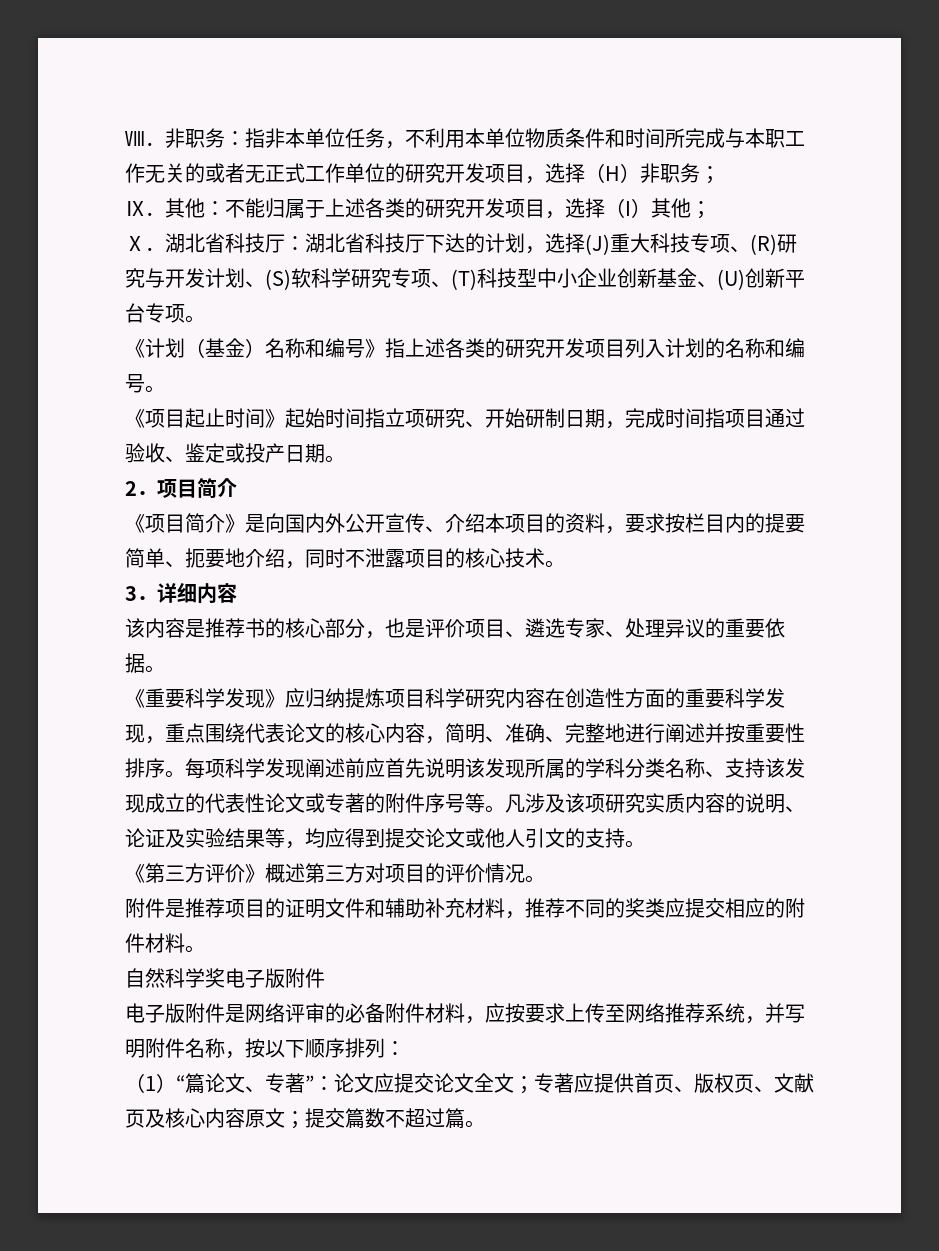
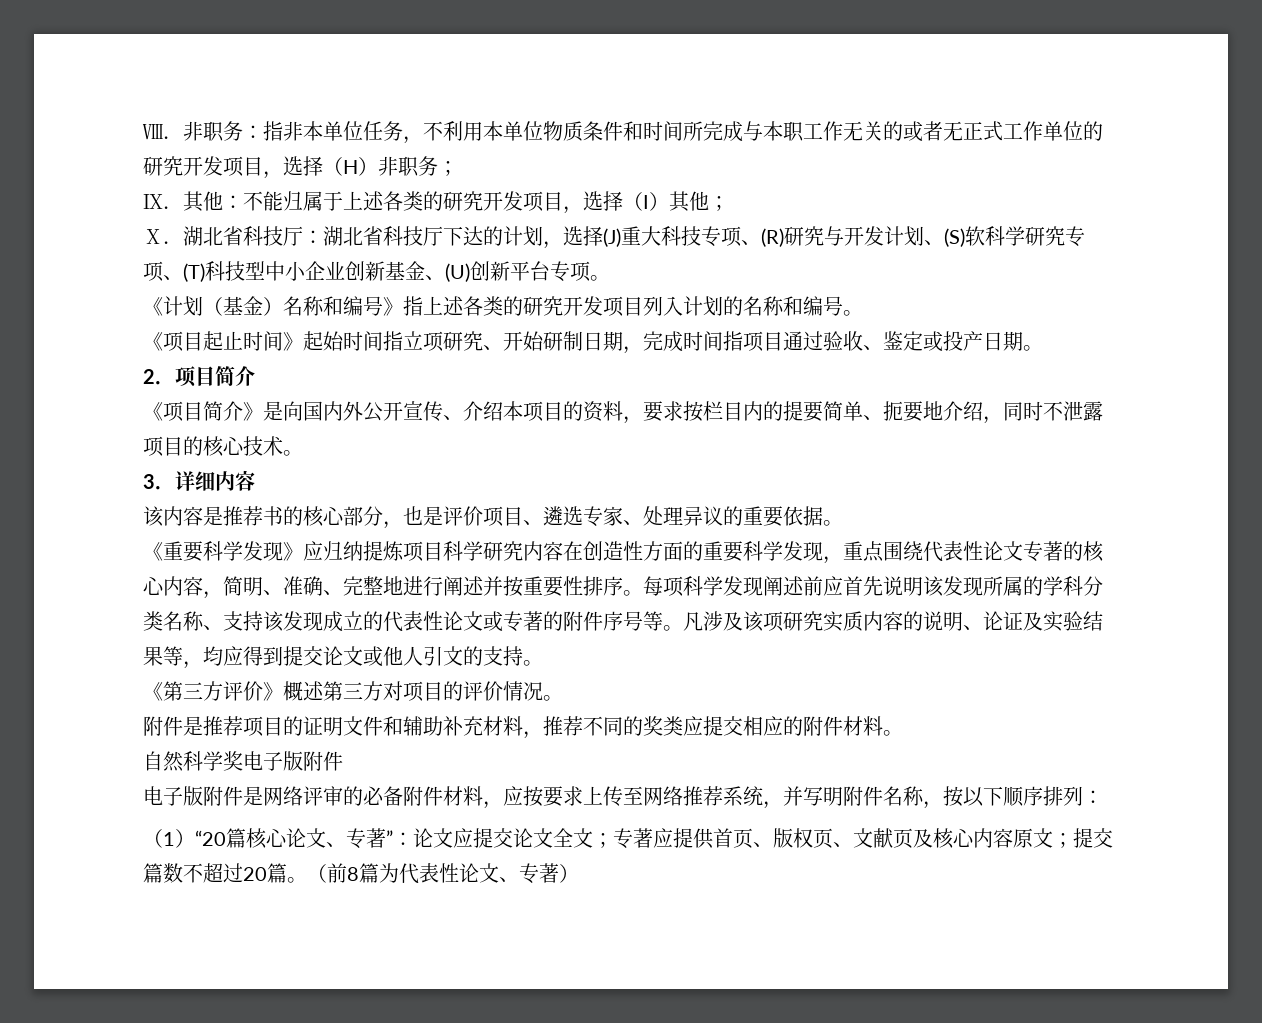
- 《重要科学发现》应归纳提炼项目科学研究内容在创造性方面的重要科学发现，重点围绕代表论文的核心内容，简明、准确、完整地进行阐述并按重要性排序。
+ 《重要科学发现》应归纳提炼项目科学研究内容在创造性方面的重要科学发现，重点围绕代表性论文专著的核心内容，简明、准确、完整地进行阐述并按重要性排序。
- （1）“篇论文、专著”：论文应提交论文全文；专著应提供首页、版权页、文献页及核心内容原文；提交篇数不超过篇。
+ （1）“20篇核心论文、专著”：论文应提交论文全文；专著应提供首页、版权页、文献页及核心内容原文；提交篇数不超过20篇。（前8篇为代表性论文、专著）

